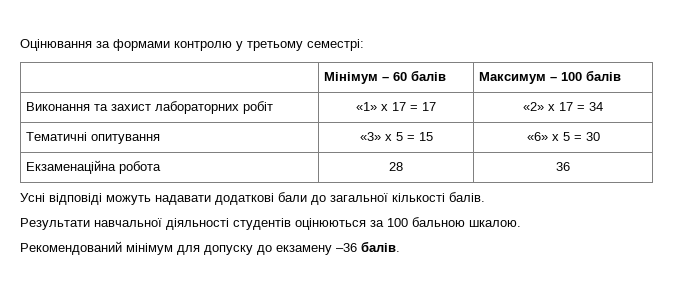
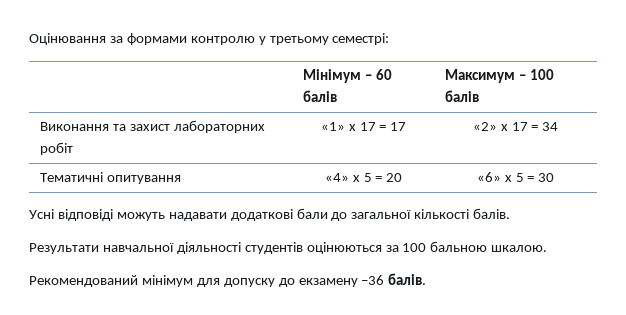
- Тематичні опитування | «3» х 5 = 15 | «6» х 5 = 30
+ Тематичні опитування | «4» х 5 = 20 | «6» х 5 = 30
- Екзаменаційна робота | 28 | 36

